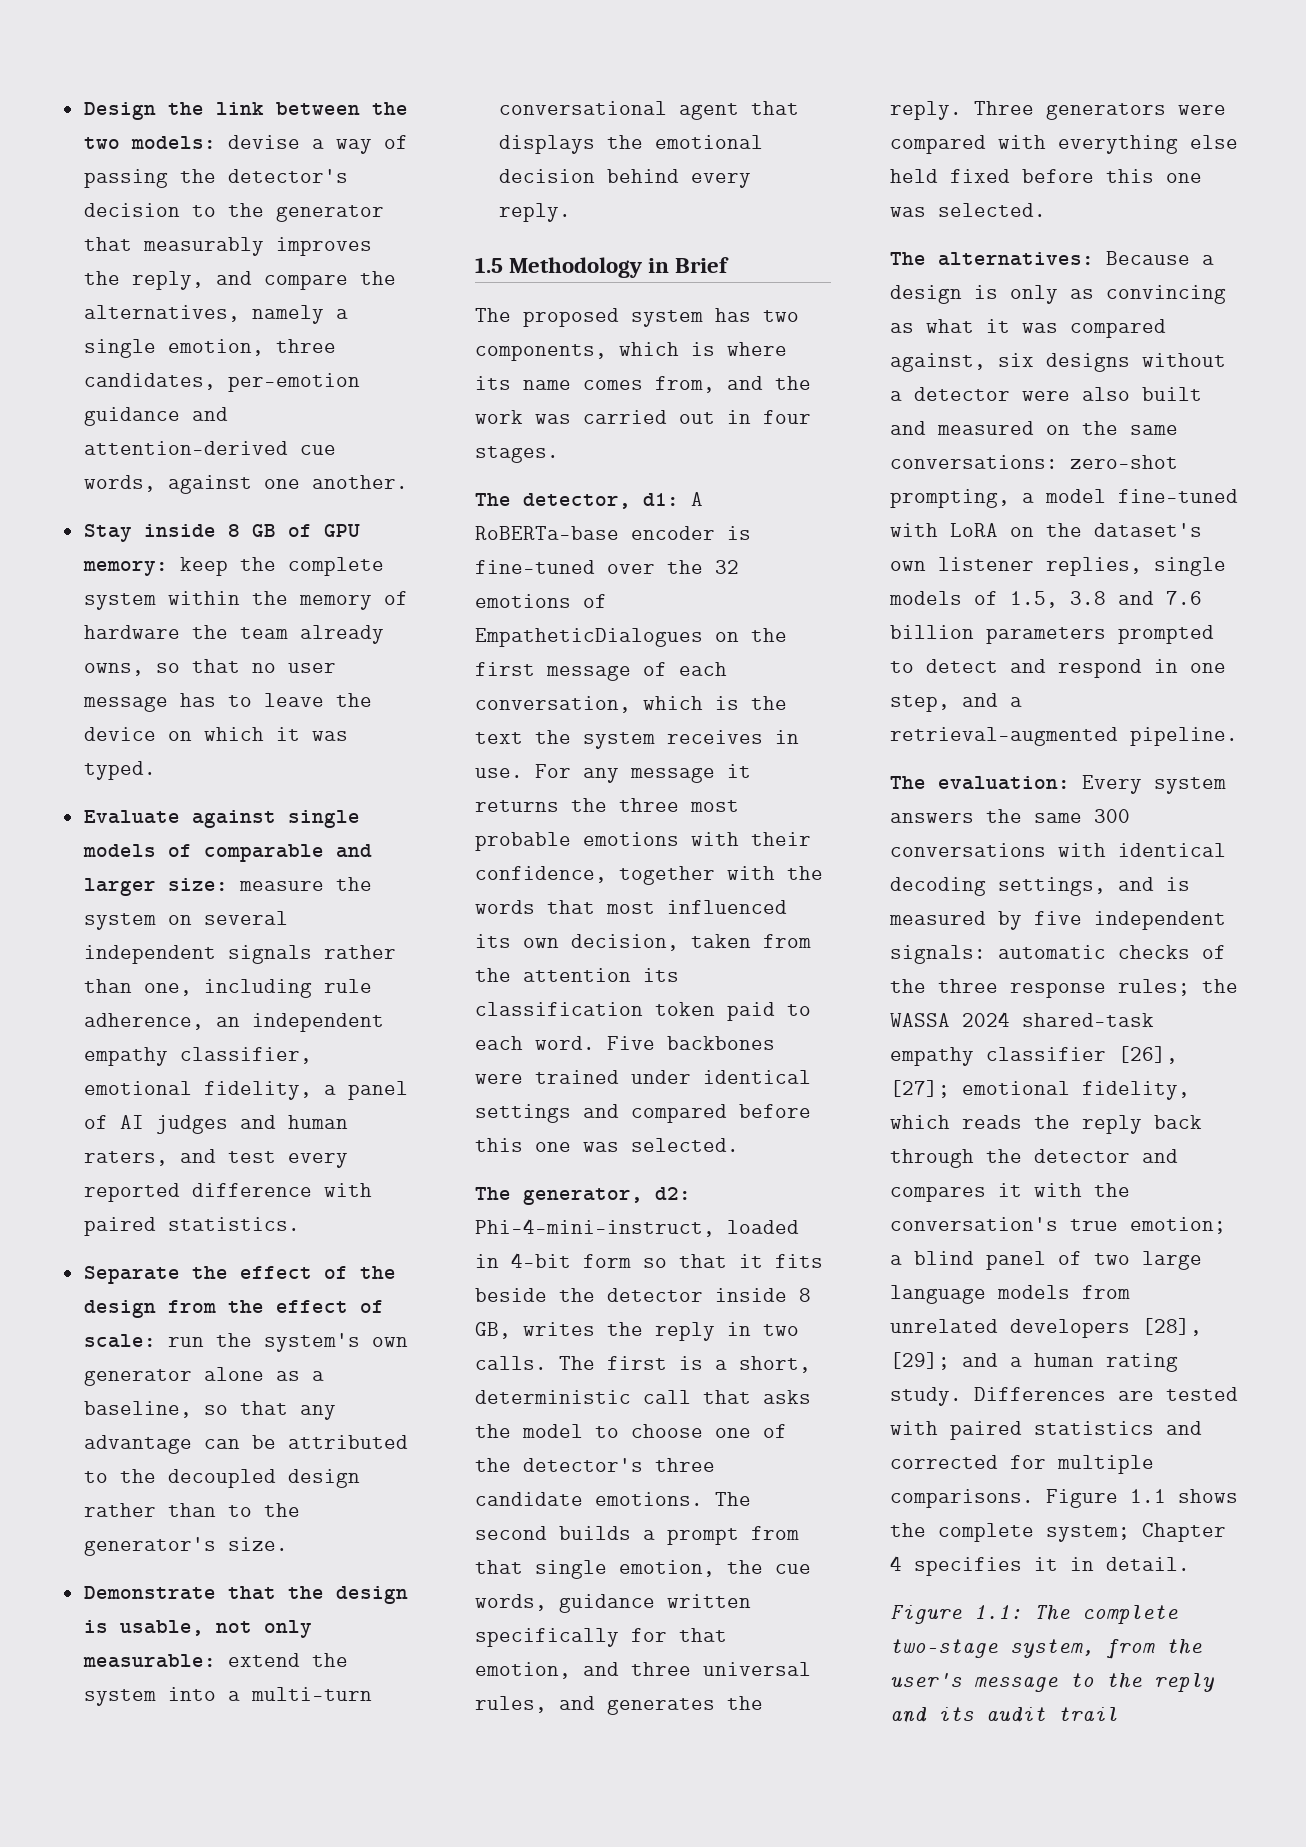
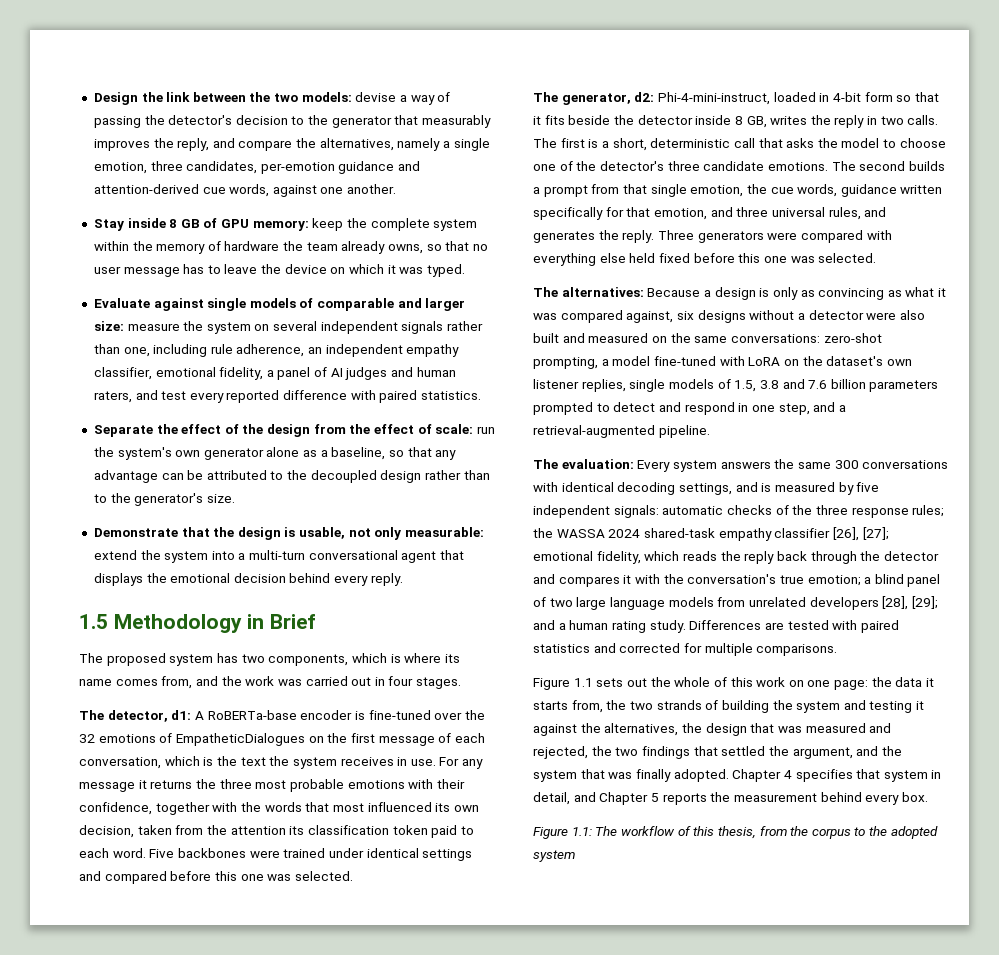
- Differences are tested with paired statistics and corrected for multiple comparisons. Figure 1.1 shows the complete system; Chapter 4 specifies it in detail.
- Figure 1.1: The complete two-stage system, from the user's message to the reply and its audit trail
+ Differences are tested with paired statistics and corrected for multiple comparisons.
+ Figure 1.1 sets out the whole of this work on one page: the data it starts from, the two strands of building the system and testing it against the alternatives, the design that was measured and rejected, the two findings that settled the argument, and the system that was finally adopted. Chapter 4 specifies that system in detail, and Chapter 5 reports the measurement behind every box.
+ Figure 1.1: The workflow of this thesis, from the corpus to the adopted system

